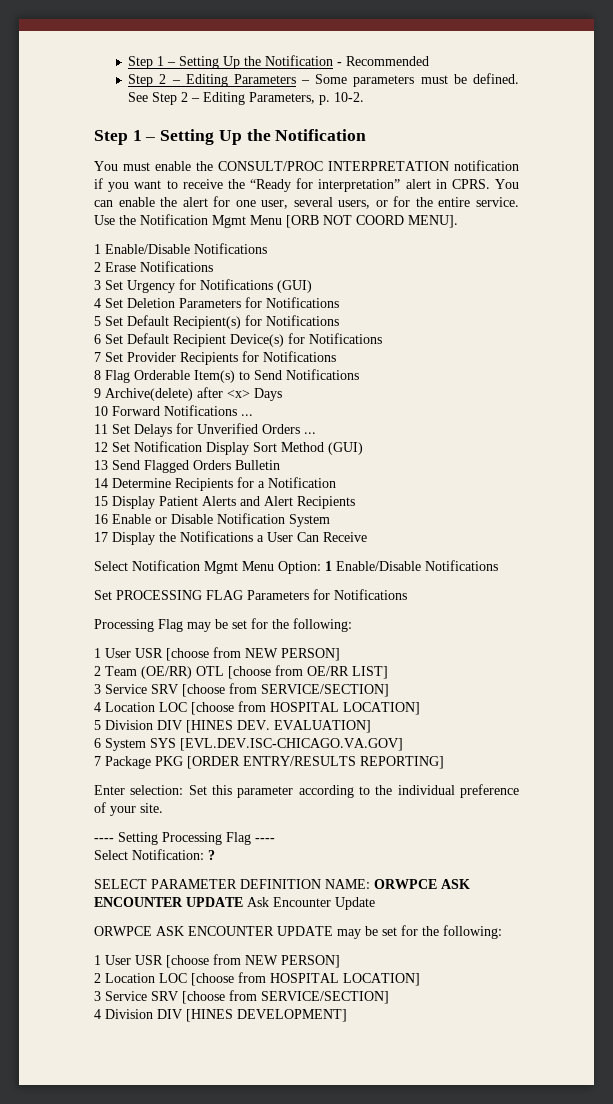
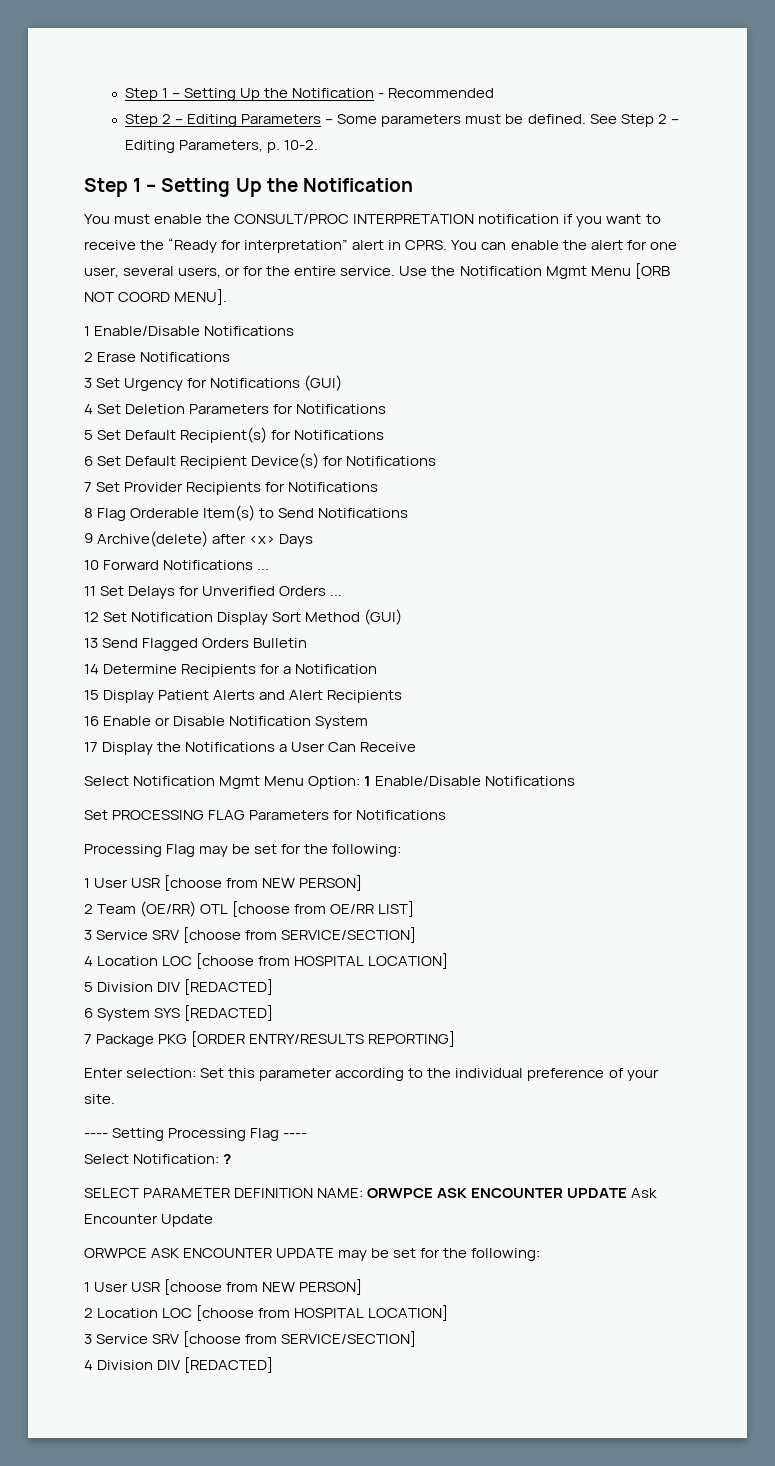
- 5 Division DIV [HINES DEV. EVALUATION]
+ 5 Division DIV [REDACTED]
- 6 System SYS [EVL.DEV.ISC-CHICAGO.VA.GOV]
+ 6 System SYS [REDACTED]
- 4 Division DIV [HINES DEVELOPMENT]
+ 4 Division DIV [REDACTED]

